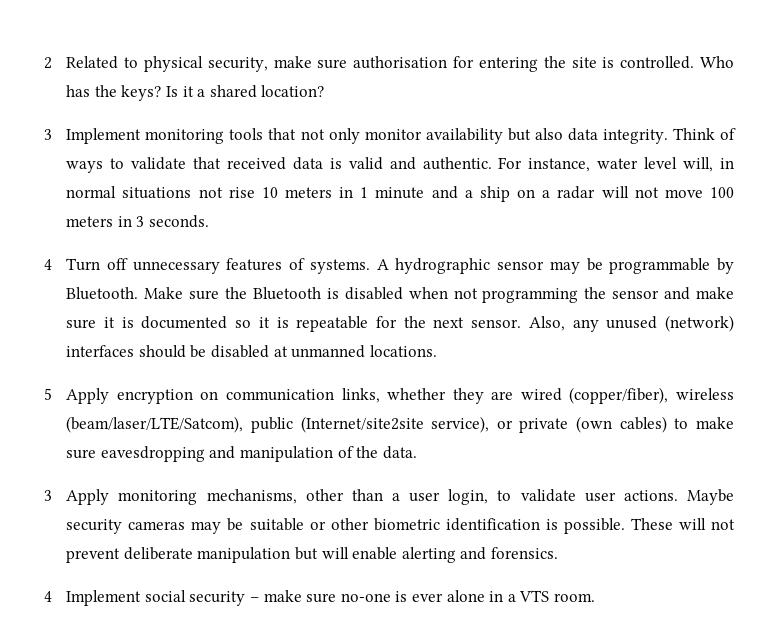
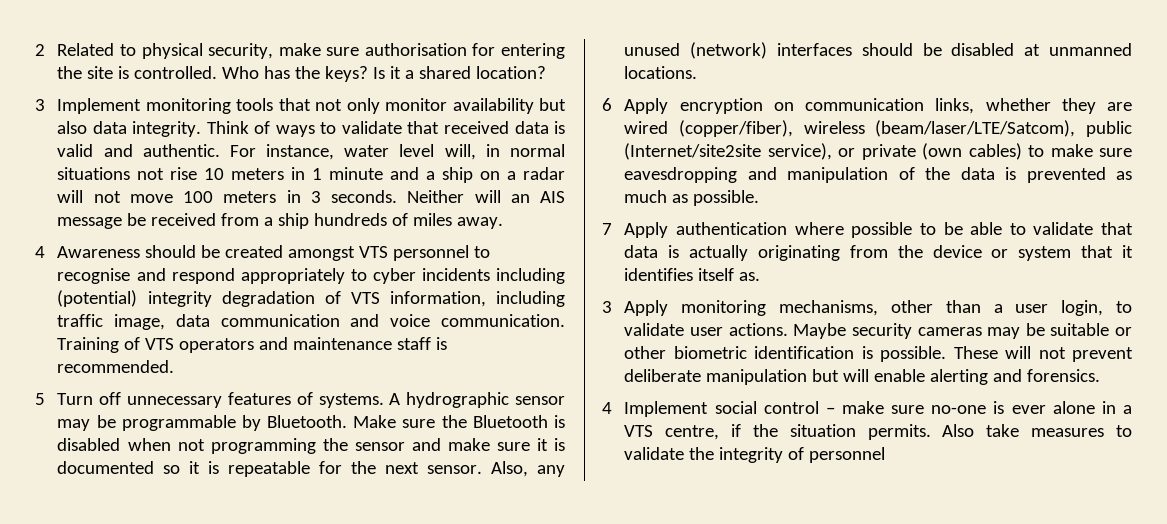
- For instance, water level will, in normal situations not rise 10 meters in 1 minute and a ship on a radar will not move 100 meters in 3 seconds.
- 4 Turn off unnecessary features of systems.
+ For instance, water level will, in normal situations not rise 10 meters in 1 minute and a ship on a radar will not move 100 meters in 3 seconds. Neither will an AIS message be received from a ship hundreds of miles away.
+ 4 Awareness should be created amongst VTS personnel to recognise and respond appropriately to cyber incidents including (potential) integrity degradation of VTS information, including traffic image, data communication and voice communication. Training of VTS operators and maintenance staff is recommended.
+ 5 Turn off unnecessary features of systems.
- 5 Apply encryption on communication links, whether they are wired (copper/fiber), wireless (beam/laser/LTE/Satcom), public (Internet/site2site service), or private (own cables) to make sure eavesdropping and manipulation of the data.
+ 6 Apply encryption on communication links, whether they are wired (copper/fiber), wireless (beam/laser/LTE/Satcom), public (Internet/site2site service), or private (own cables) to make sure eavesdropping and manipulation of the data is prevented as much as possible.
+ 7 Apply authentication where possible to be able to validate that data is actually originating from the device or system that it identifies itself as.
- 4 Implement social security – make sure no-one is ever alone in a VTS room.
+ 4 Implement social control – make sure no-one is ever alone in a VTS centre, if the situation permits. Also take measures to validate the integrity of personnel

